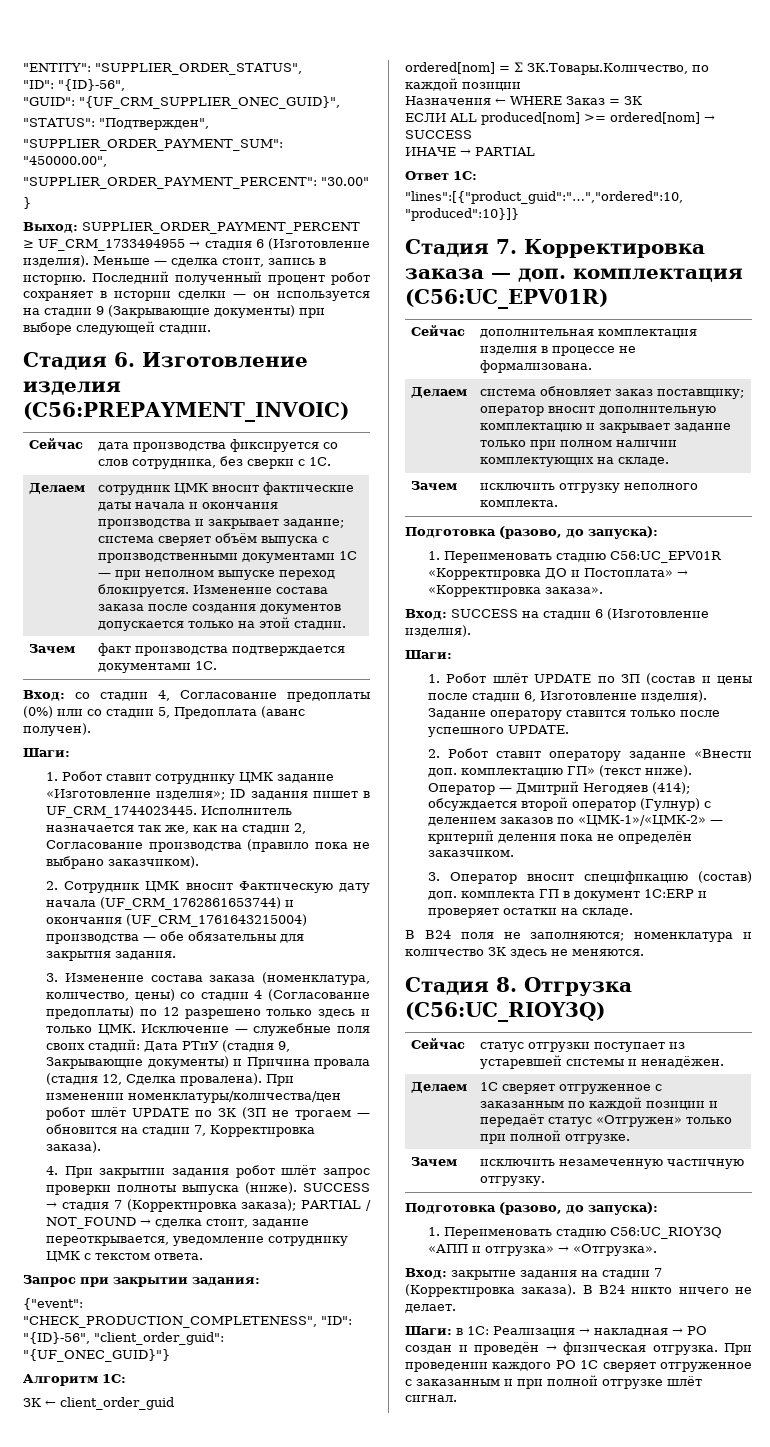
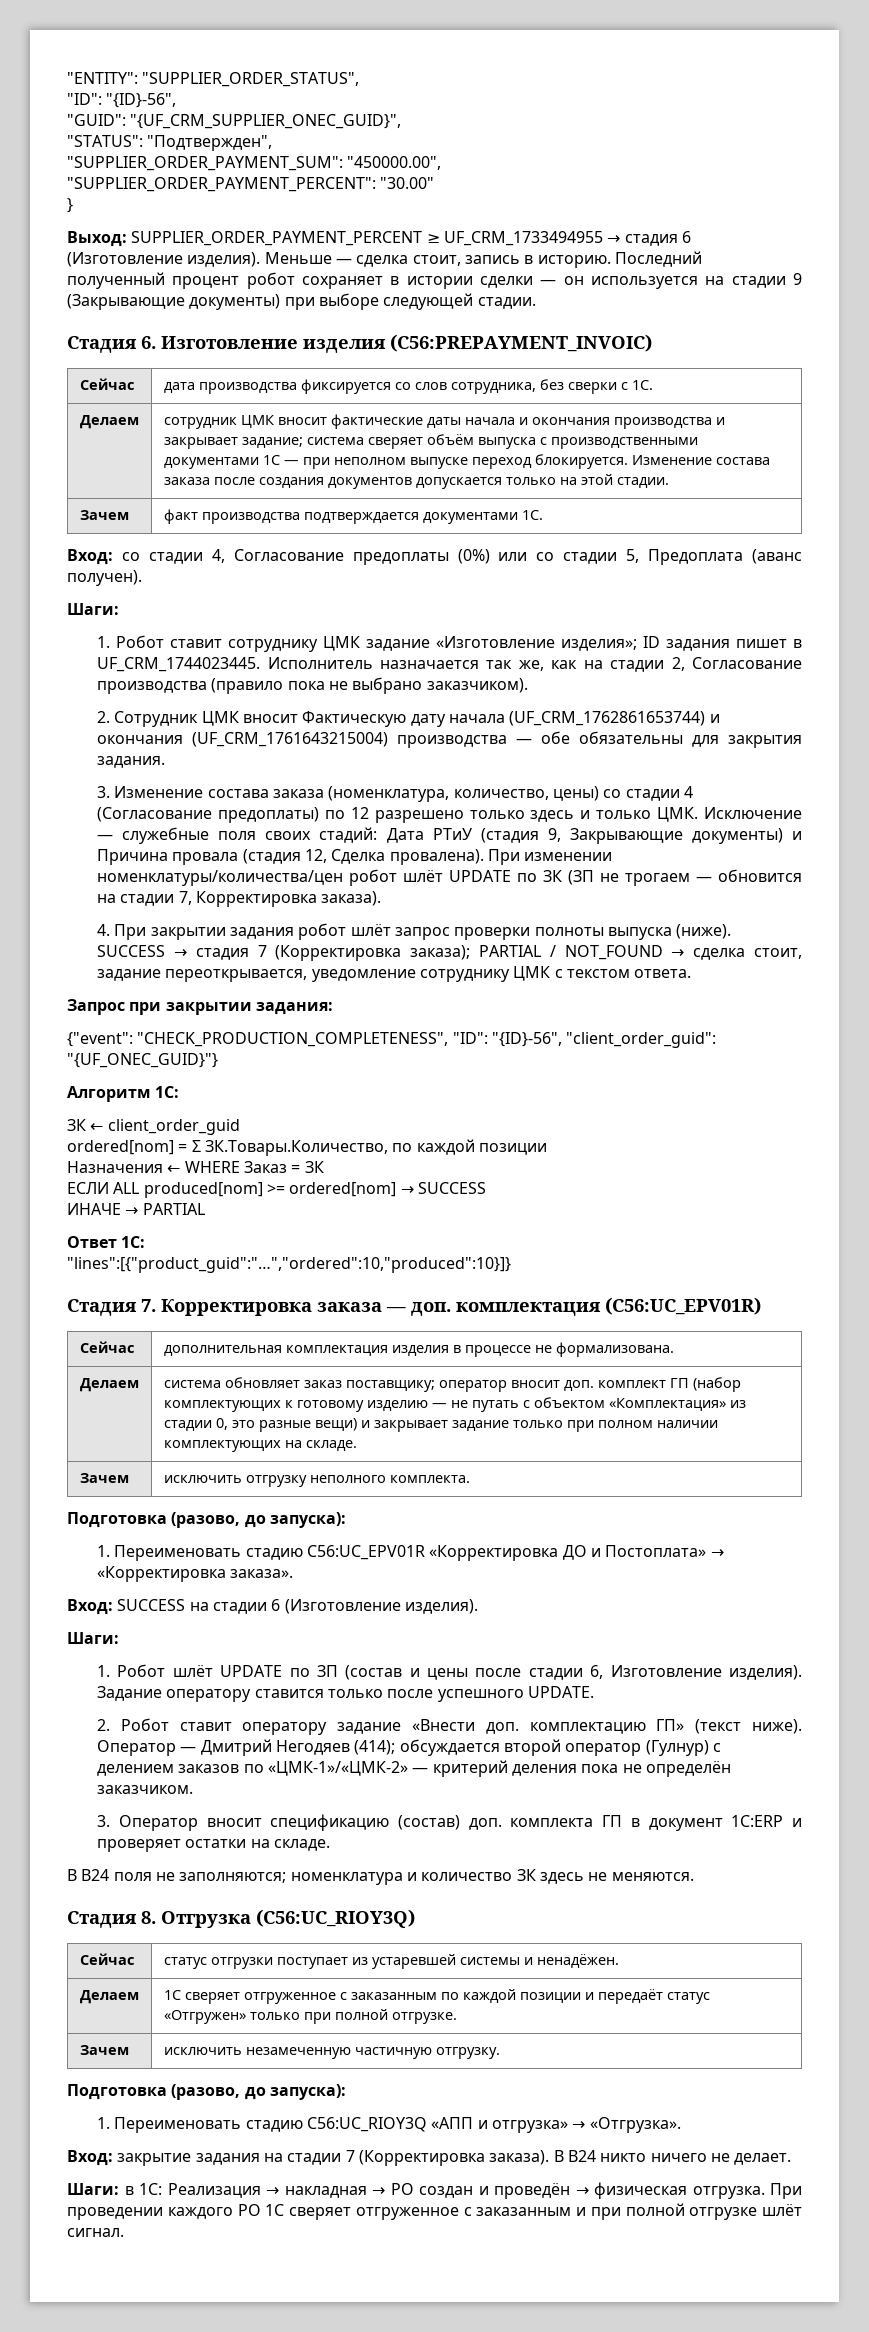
- Делаем | система обновляет заказ поставщику; оператор вносит дополнительную комплектацию и закрывает задание только при полном наличии комплектующих на складе.
+ Делаем | система обновляет заказ поставщику; оператор вносит доп. комплект ГП (набор комплектующих к готовому изделию — не путать с объектом «Комплектация» из стадии 0, это разные вещи) и закрывает задание только при полном наличии комплектующих на складе.

